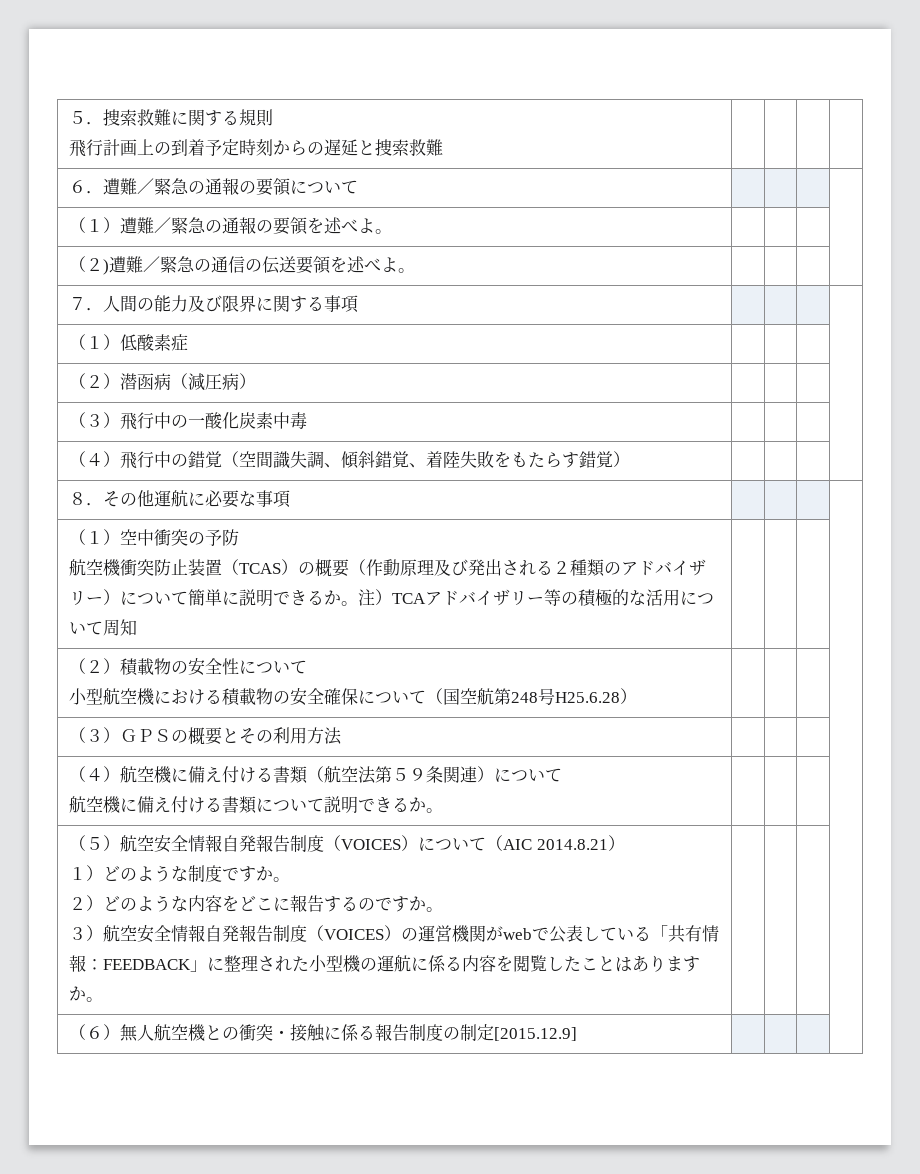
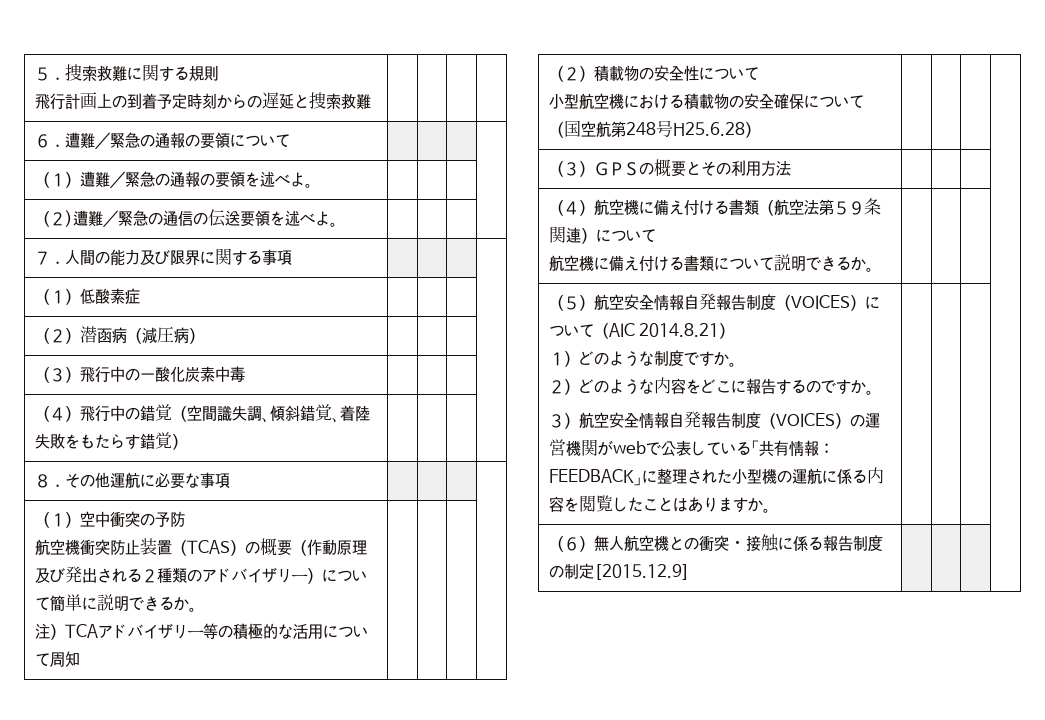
- 航空機衝突防止装置（TCAS）の概要（作動原理及び発出される２種類のアドバイザリー）について簡単に説明できるか。注）TCAアドバイザリー等の積極的な活用について周知
+ 航空機衝突防止装置（TCAS）の概要（作動原理及び発出される２種類のアドバイザリー）について簡単に説明できるか。
+ 注）TCAアドバイザリー等の積極的な活用について周知

